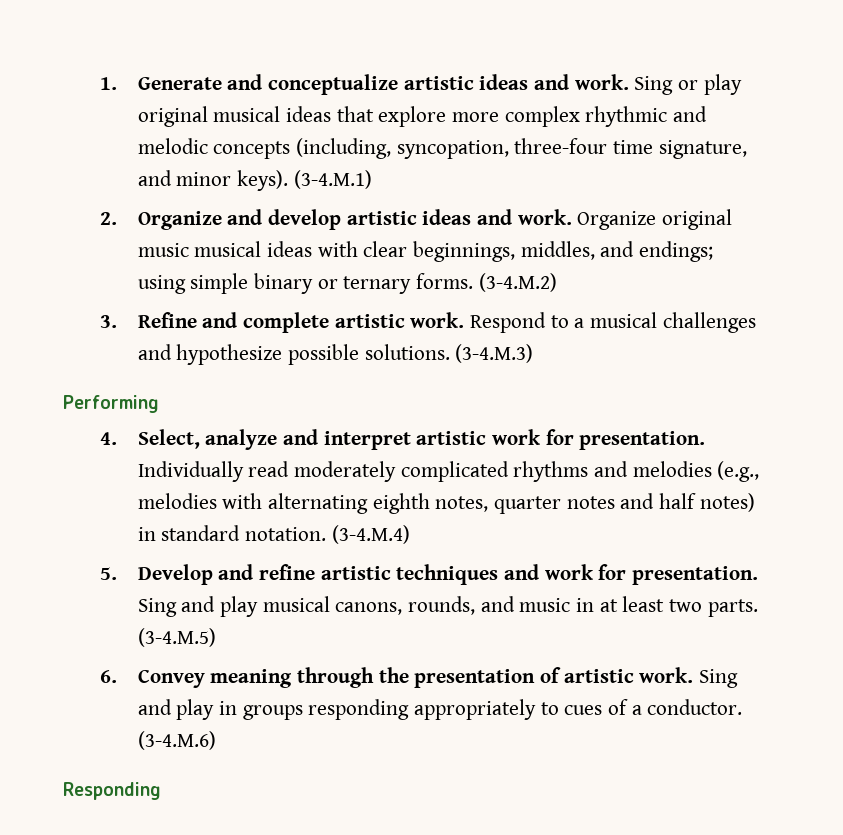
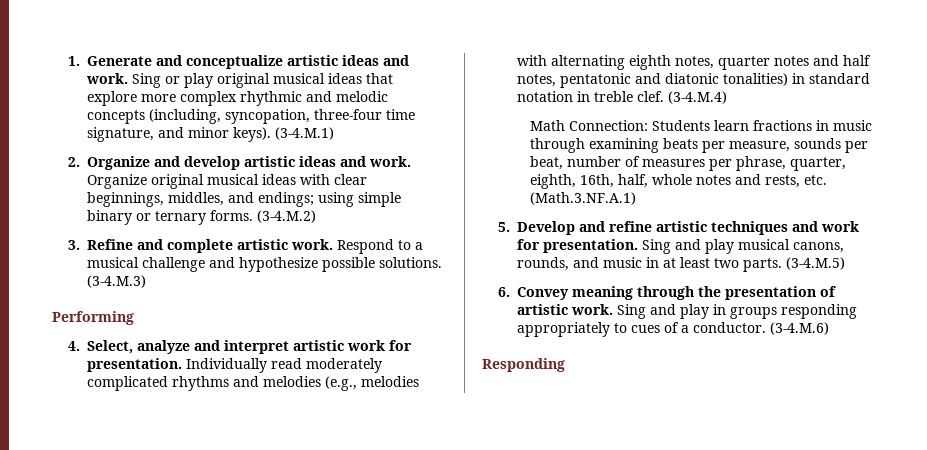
- Organize original music musical ideas with clear beginnings, middles, and endings; using simple binary or ternary forms.
+ Organize original musical ideas with clear beginnings, middles, and endings; using simple binary or ternary forms.
- Respond to a musical challenges and hypothesize possible solutions.
+ Respond to a musical challenge and hypothesize possible solutions.
- Individually read moderately complicated rhythms and melodies (e.g., melodies with alternating eighth notes, quarter notes and half notes) in standard notation. (3-4.M.4)
+ Individually read moderately complicated rhythms and melodies (e.g., melodies with alternating eighth notes, quarter notes and half notes, pentatonic and diatonic tonalities) in standard notation in treble clef. (3-4.M.4)
+ Math Connection: Students learn fractions in music through examining beats per measure, sounds per beat, number of measures per phrase, quarter, eighth, 16th, half, whole notes and rests, etc. (Math.3.NF.A.1)

